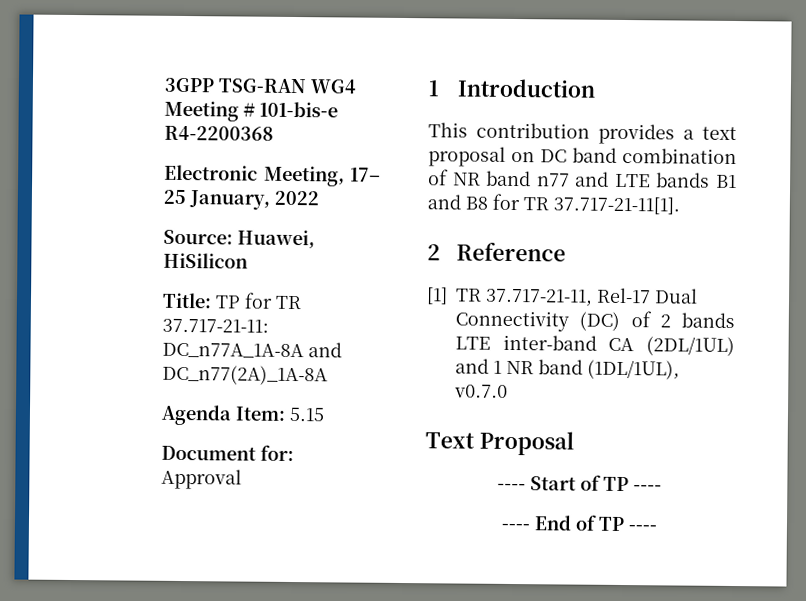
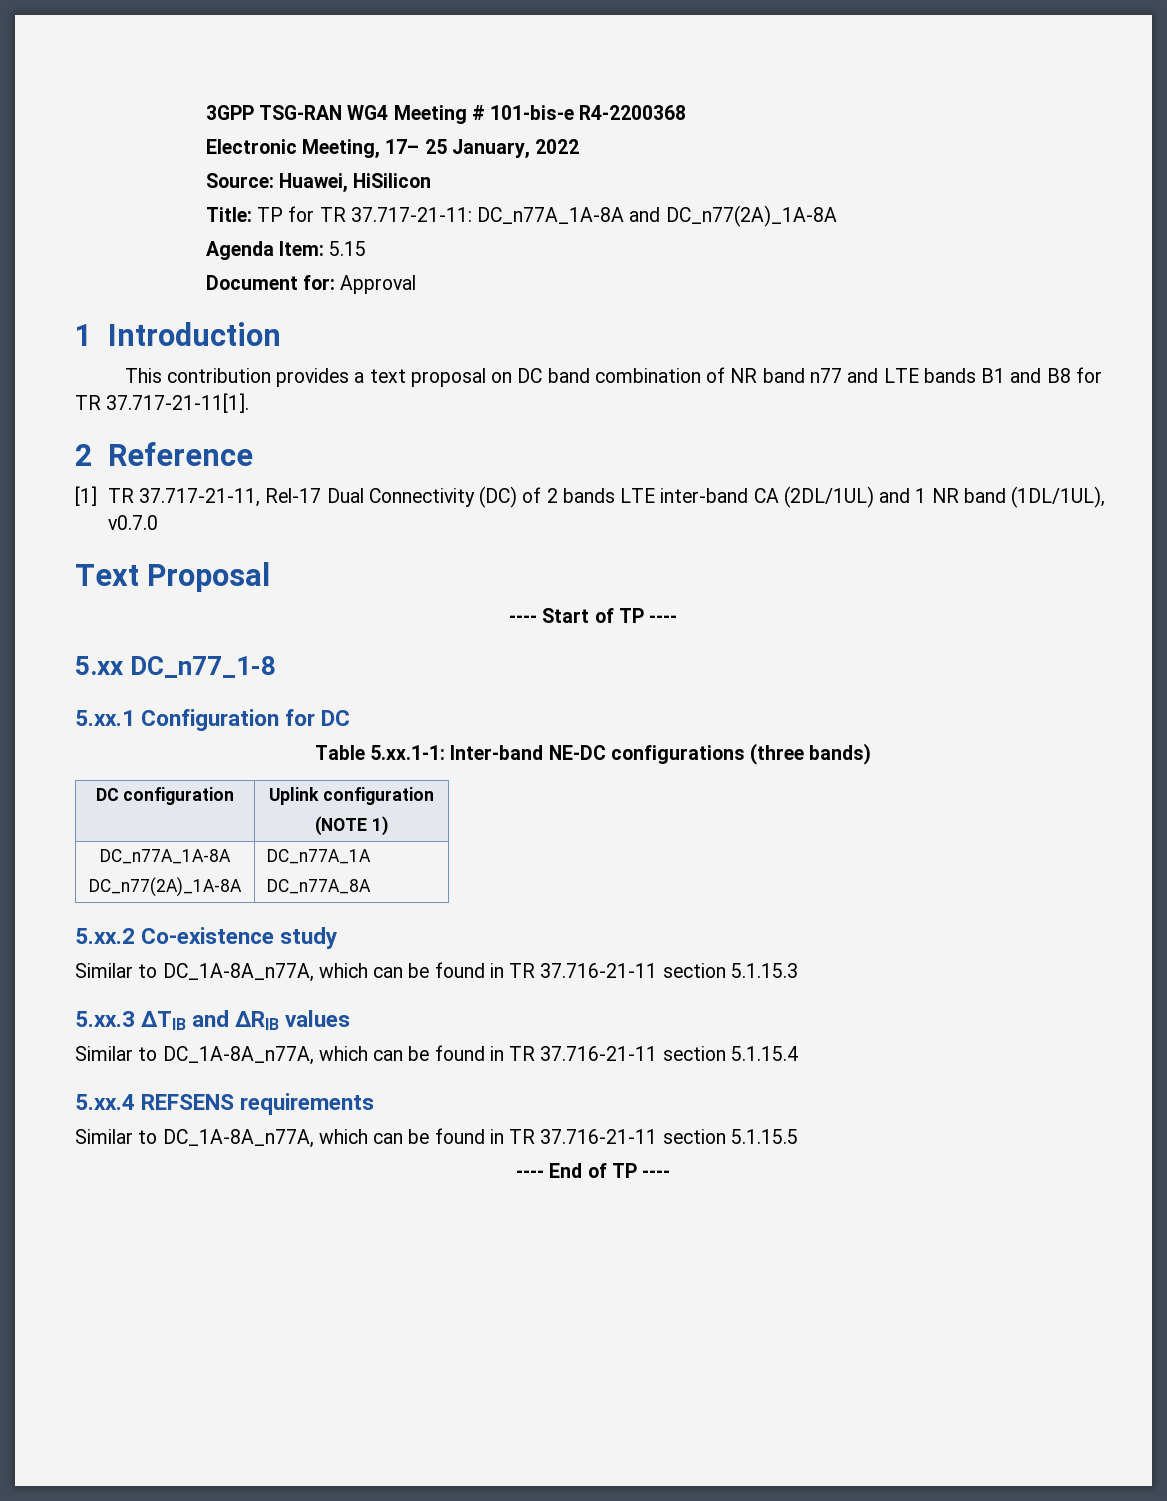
+ 5.xx DC_n77_1-8
+ 5.xx.1 Configuration for DC
+ Table 5.xx.1-1: Inter-band NE-DC configurations (three bands)
+ DC configuration | Uplink configuration
+ (NOTE 1)
+ DC_n77A_1A-8A
+ DC_n77(2A)_1A-8A | DC_n77A_1A
+ DC_n77A_8A
+ 5.xx.2 Co-existence study
+ Similar to DC_1A-8A_n77A, which can be found in TR 37.716-21-11 section 5.1.15.3
+ 5.xx.3 ∆TIB and ∆RIB values
+ Similar to DC_1A-8A_n77A, which can be found in TR 37.716-21-11 section 5.1.15.4
+ 5.xx.4 REFSENS requirements
+ Similar to DC_1A-8A_n77A, which can be found in TR 37.716-21-11 section 5.1.15.5

